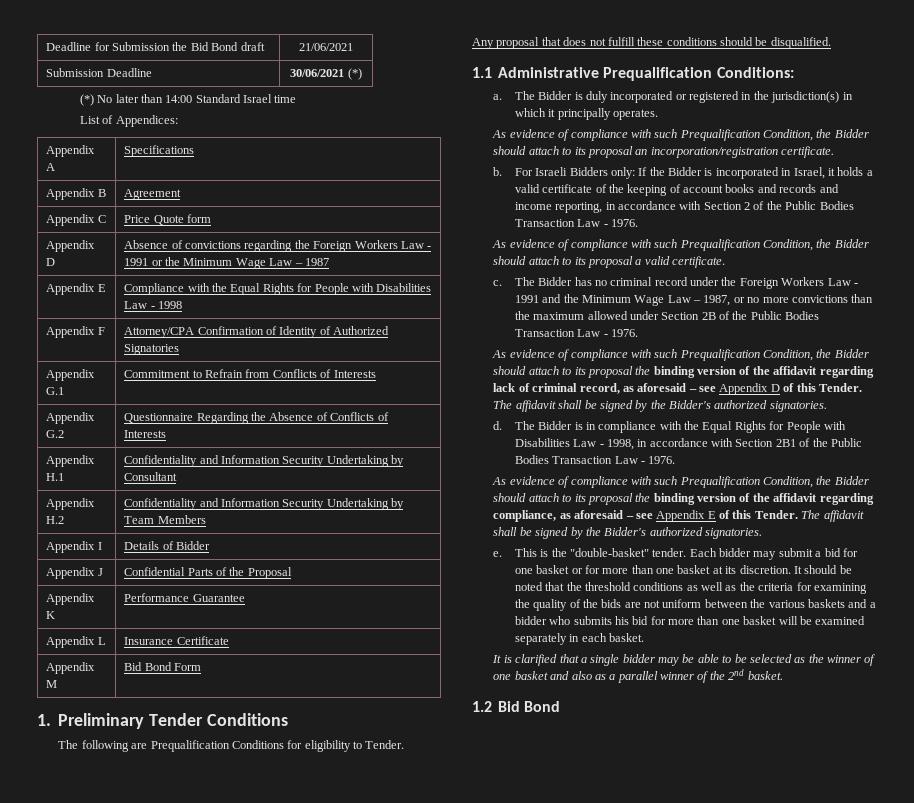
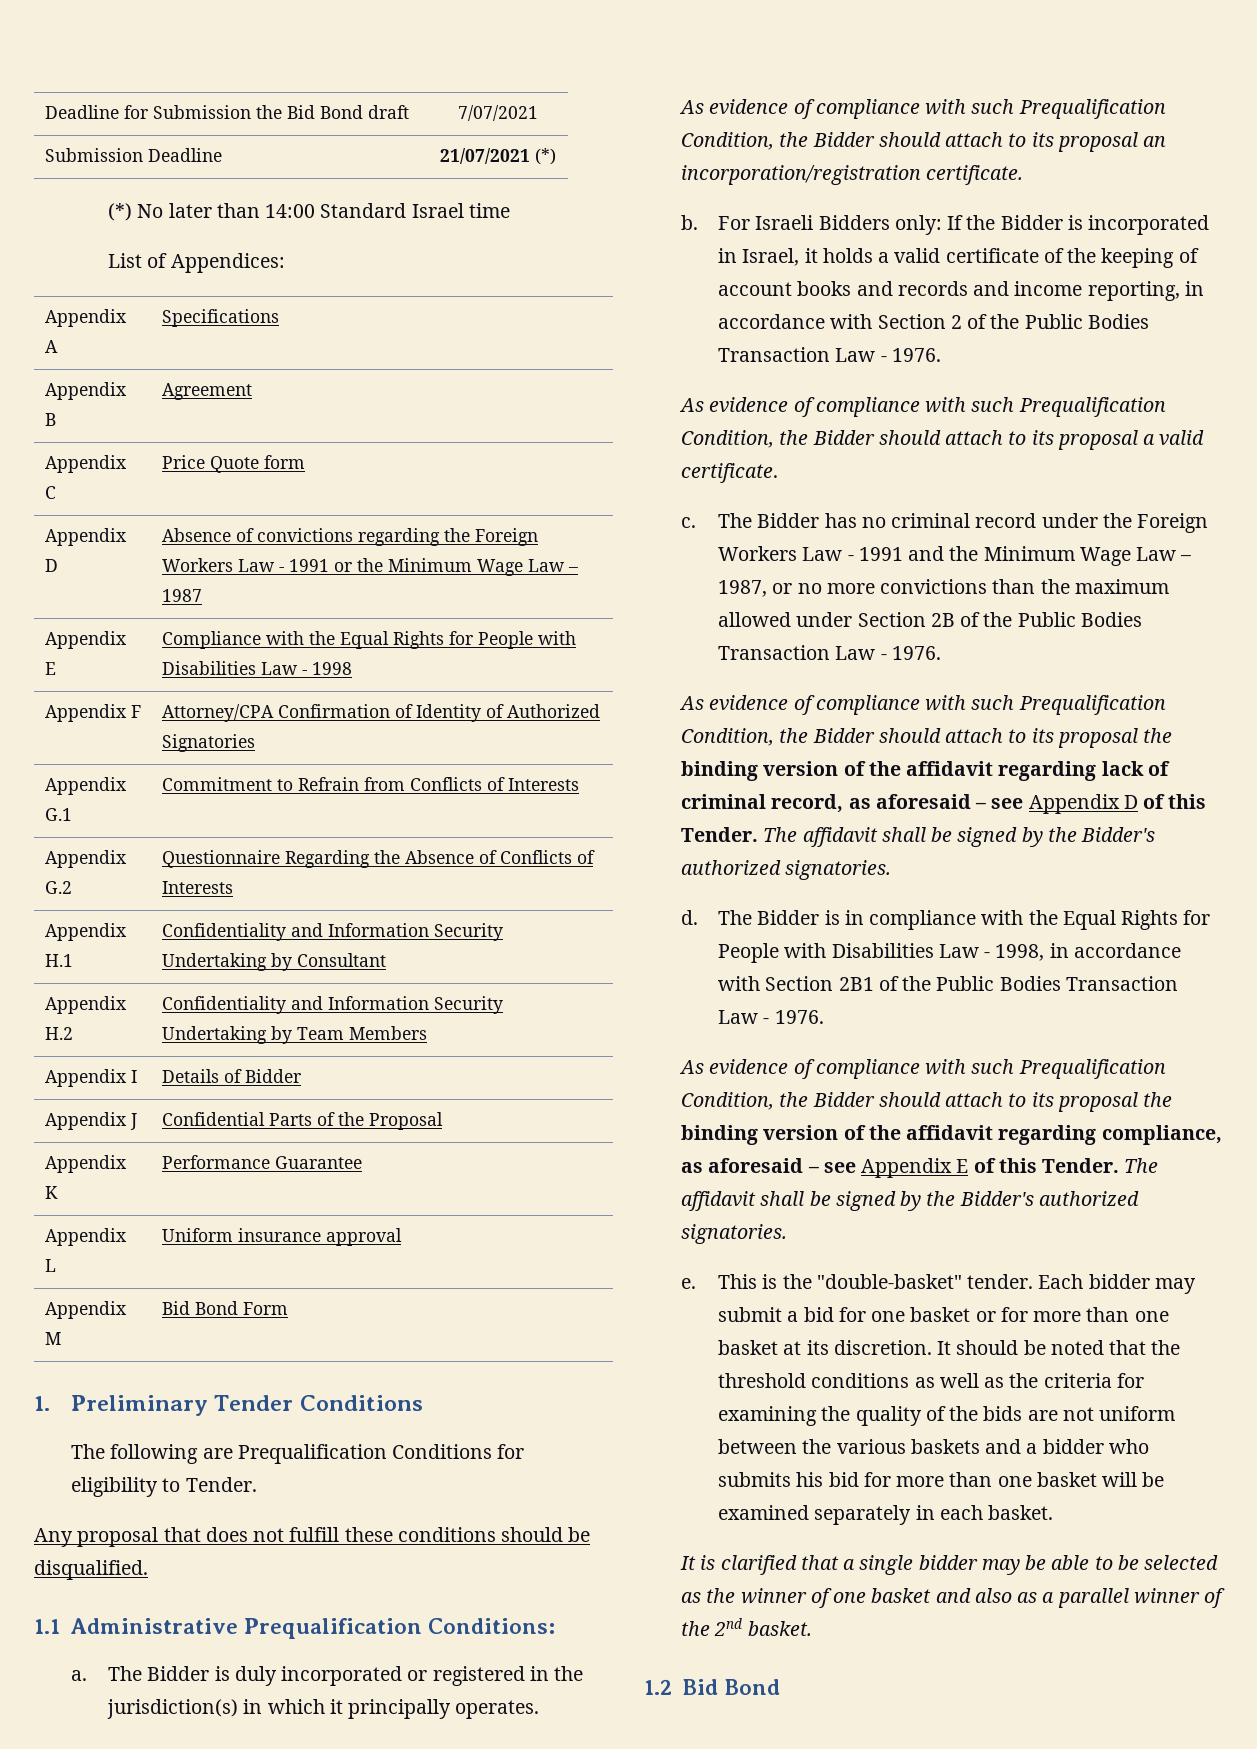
- Deadline for Submission the Bid Bond draft | 21/06/2021
+ Deadline for Submission the Bid Bond draft | 7/07/2021
- Submission Deadline | 30/06/2021 (*)
+ Submission Deadline | 21/07/2021 (*)
- Appendix L | Insurance Certificate
+ Appendix L | Uniform insurance approval

